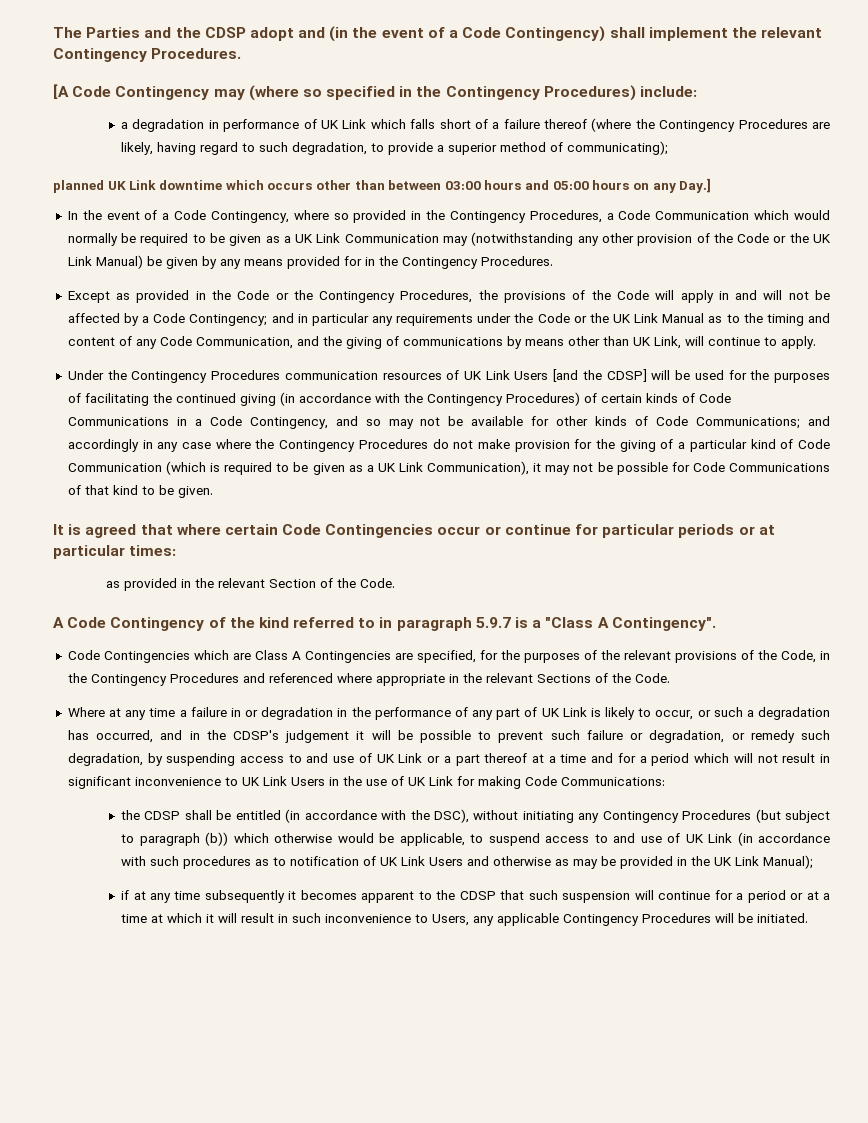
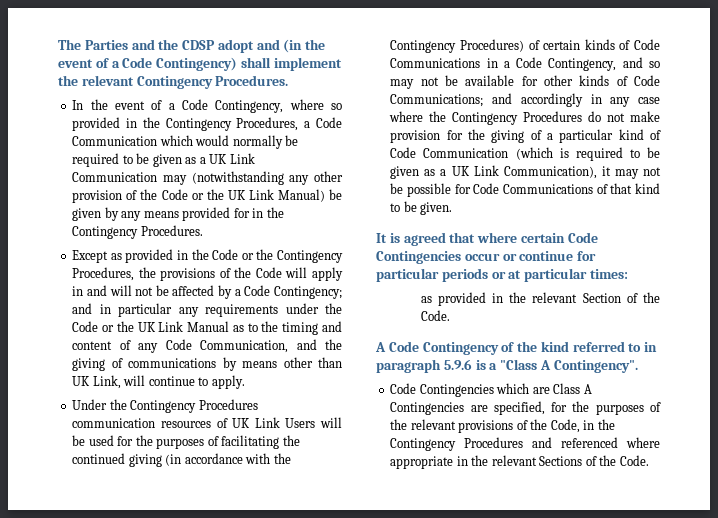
- [A Code Contingency may (where so specified in the Contingency Procedures) include:
- a degradation in performance of UK Link which falls short of a failure thereof (where the Contingency Procedures are likely, having regard to such degradation, to provide a superior method of communicating);
- planned UK Link downtime which occurs other than between 03:00 hours and 05:00 hours on any Day.]
- Under the Contingency Procedures communication resources of UK Link Users [and the CDSP] will be used for the purposes of facilitating the continued giving (in accordance with the Contingency Procedures) of certain kinds of Code Communications in a Code Contingency, and so may not be available for other kinds of Code Communications;
+ Under the Contingency Procedures communication resources of UK Link Users will be used for the purposes of facilitating the continued giving (in accordance with the Contingency Procedures) of certain kinds of Code Communications in a Code Contingency, and so may not be available for other kinds of Code Communications;
- A Code Contingency of the kind referred to in paragraph 5.9.7 is a "Class A Contingency".
+ A Code Contingency of the kind referred to in paragraph 5.9.6 is a "Class A Contingency".
- Where at any time a failure in or degradation in the performance of any part of UK Link is likely to occur, or such a degradation has occurred, and in the CDSP's judgement it will be possible to prevent such failure or degradation, or remedy such degradation, by suspending access to and use of UK Link or a part thereof at a time and for a period which will not result in significant inconvenience to UK Link Users in the use of UK Link for making Code Communications:
- the CDSP shall be entitled (in accordance with the DSC), without initiating any Contingency Procedures (but subject to paragraph (b)) which otherwise would be applicable, to suspend access to and use of UK Link (in accordance with such procedures as to notification of UK Link Users and otherwise as may be provided in the UK Link Manual);
- if at any time subsequently it becomes apparent to the CDSP that such suspension will continue for a period or at a time at which it will result in such inconvenience to Users, any applicable Contingency Procedures will be initiated.

